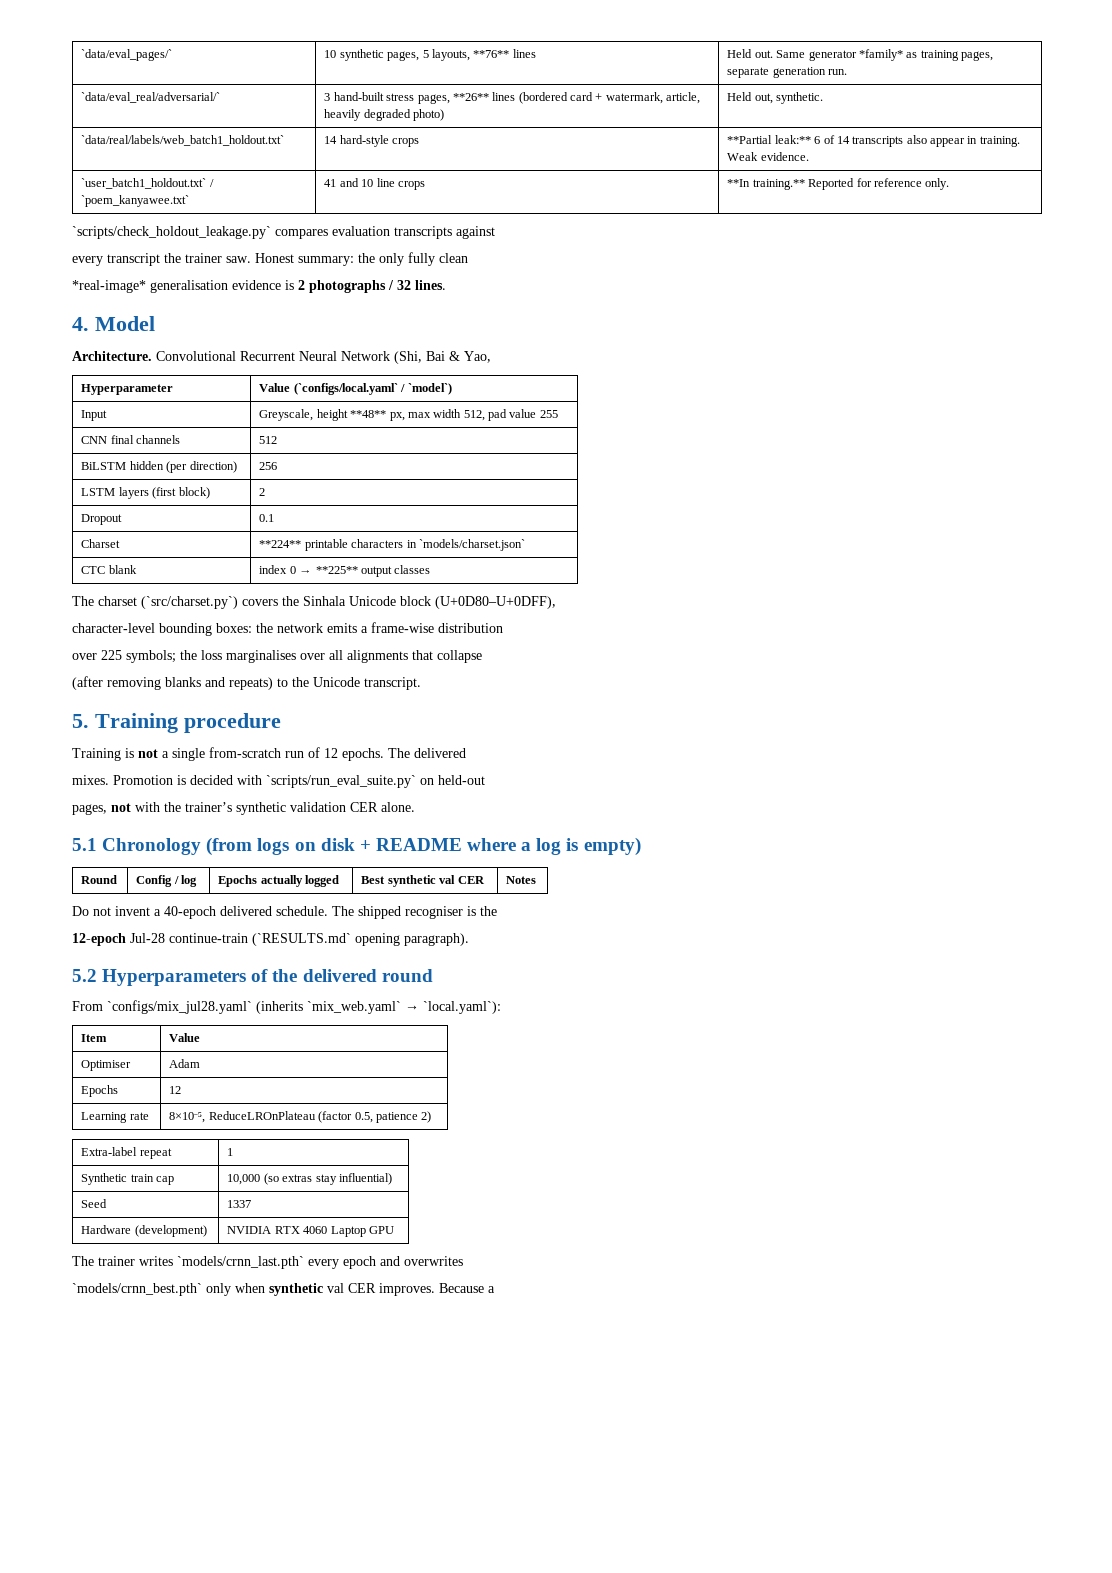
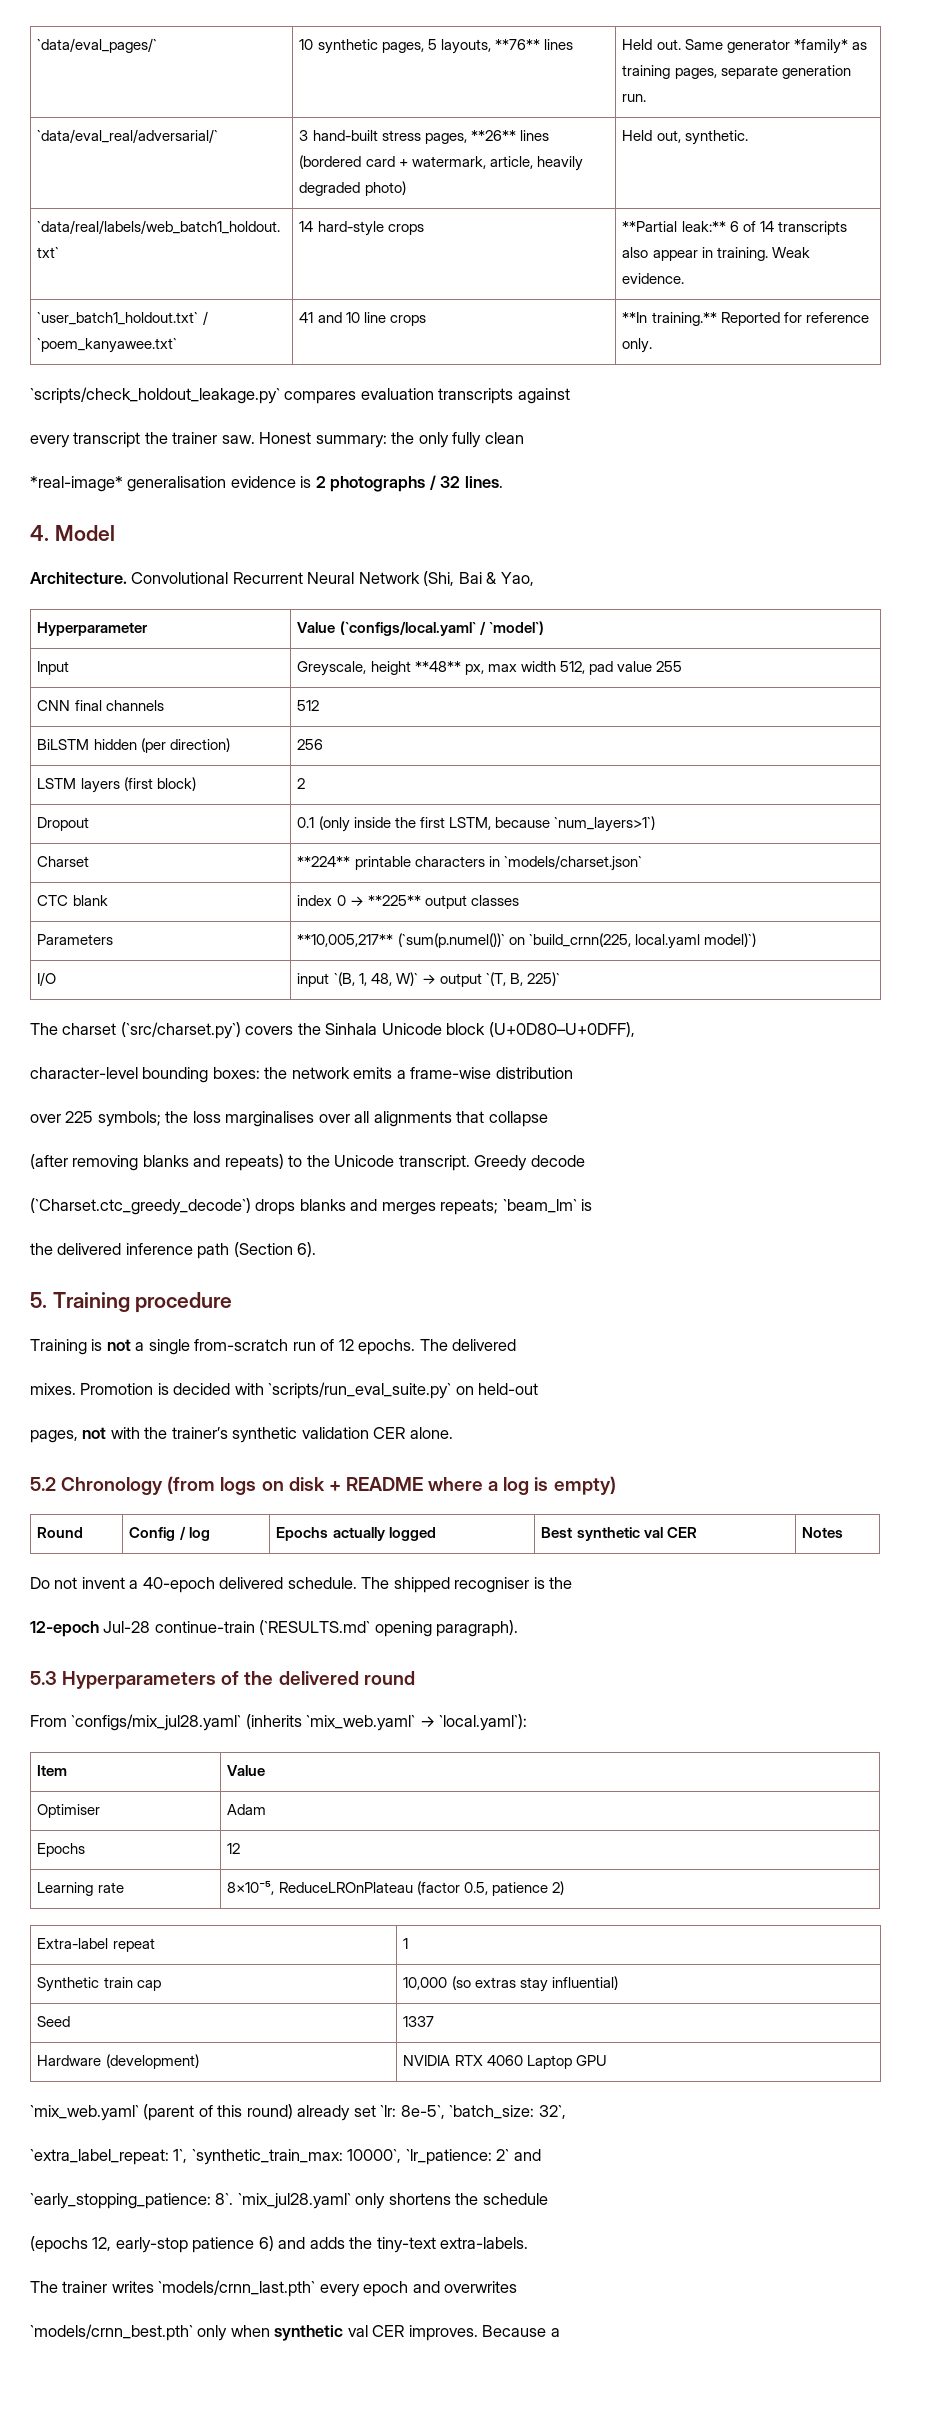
- Dropout | 0.1
+ Dropout | 0.1 (only inside the first LSTM, because `num_layers>1`)
+ Parameters | **10,005,217** (`sum(p.numel())` on `build_crnn(225, local.yaml model)`)
+ I/O | input `(B, 1, 48, W)` → output `(T, B, 225)`
+ Greedy decode
+ (`Charset.ctc_greedy_decode`) drops blanks and merges repeats; `beam_lm` is
+ the delivered inference path (Section 6).
- 5.1 Chronology (from logs on disk + README where a log is empty)
+ 5.2 Chronology (from logs on disk + README where a log is empty)
- 5.2 Hyperparameters of the delivered round
+ 5.3 Hyperparameters of the delivered round
+ `mix_web.yaml` (parent of this round) already set `lr: 8e-5`, `batch_size: 32`,
+ `extra_label_repeat: 1`, `synthetic_train_max: 10000`, `lr_patience: 2` and
+ `early_stopping_patience: 8`. `mix_jul28.yaml` only shortens the schedule
+ (epochs 12, early-stop patience 6) and adds the tiny-text extra-labels.

